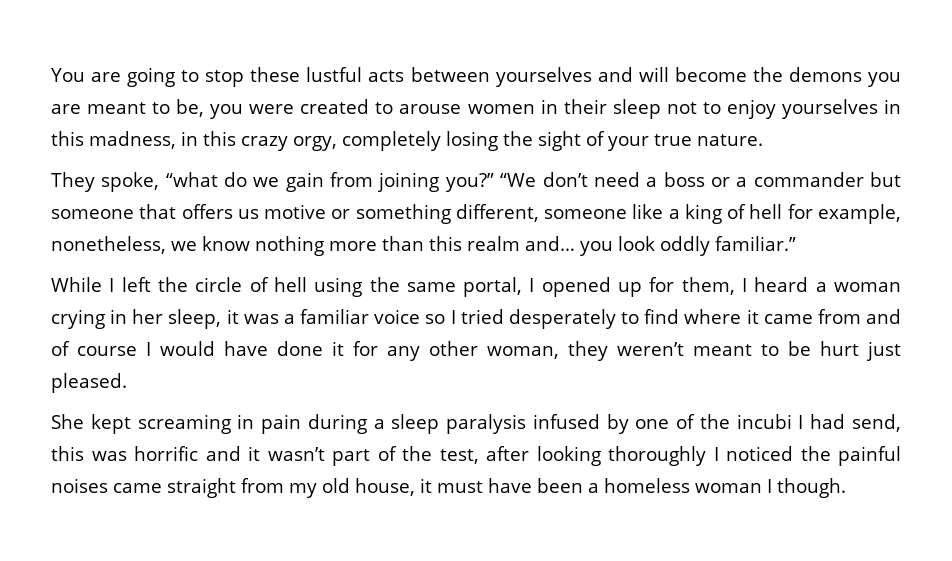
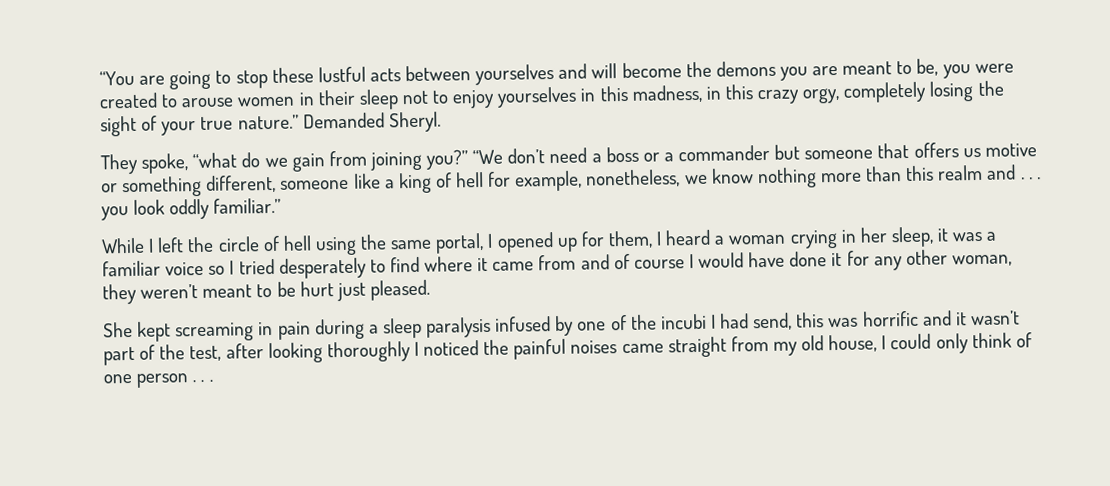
- You are going to stop these lustful acts between yourselves and will become the demons you are meant to be, you were created to arouse women in their sleep not to enjoy yourselves in this madness, in this crazy orgy, completely losing the sight of your true nature.
+ “You are going to stop these lustful acts between yourselves and will become the demons you are meant to be, you were created to arouse women in their sleep not to enjoy yourselves in this madness, in this crazy orgy, completely losing the sight of your true nature.” Demanded Sheryl.
- “We don’t need a boss or a commander but someone that offers us motive or something different, someone like a king of hell for example, nonetheless, we know nothing more than this realm and… you look oddly familiar.”
+ “We don’t need a boss or a commander but someone that offers us motive or something different, someone like a king of hell for example, nonetheless, we know nothing more than this realm and . . . you look oddly familiar.”
- She kept screaming in pain during a sleep paralysis infused by one of the incubi I had send, this was horrific and it wasn’t part of the test, after looking thoroughly I noticed the painful noises came straight from my old house, it must have been a homeless woman I though.
+ She kept screaming in pain during a sleep paralysis infused by one of the incubi I had send, this was horrific and it wasn’t part of the test, after looking thoroughly I noticed the painful noises came straight from my old house, I could only think of one person . . .

